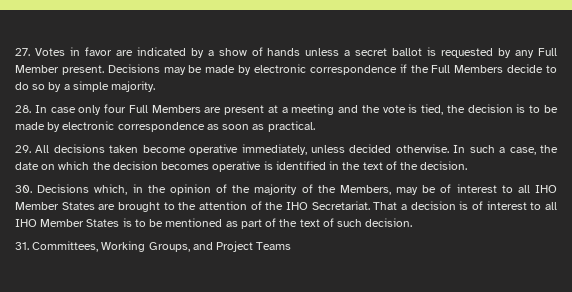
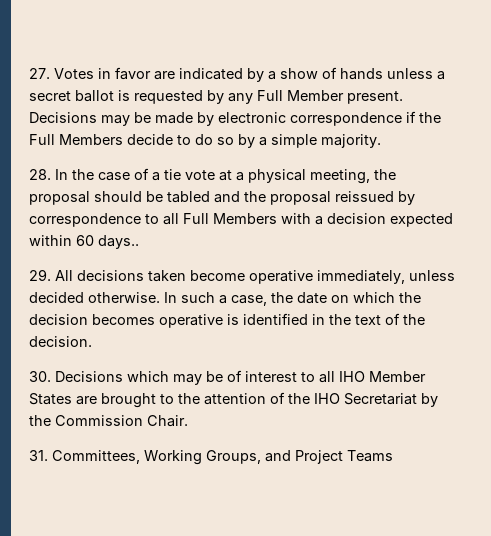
- 28. In case only four Full Members are present at a meeting and the vote is tied, the decision is to be made by electronic correspondence as soon as practical.
+ 28. In the case of a tie vote at a physical meeting, the proposal should be tabled and the proposal reissued by correspondence to all Full Members with a decision expected within 60 days..
- 30. Decisions which, in the opinion of the majority of the Members, may be of interest to all IHO Member States are brought to the attention of the IHO Secretariat. That a decision is of interest to all IHO Member States is to be mentioned as part of the text of such decision.
+ 30. Decisions which may be of interest to all IHO Member States are brought to the attention of the IHO Secretariat by the Commission Chair.

